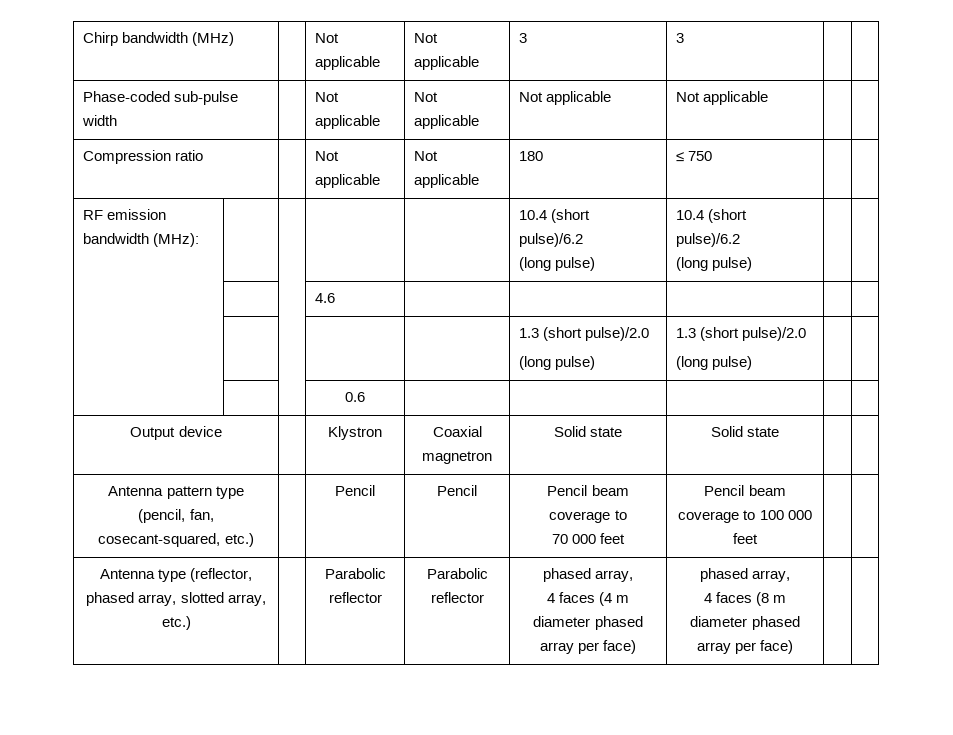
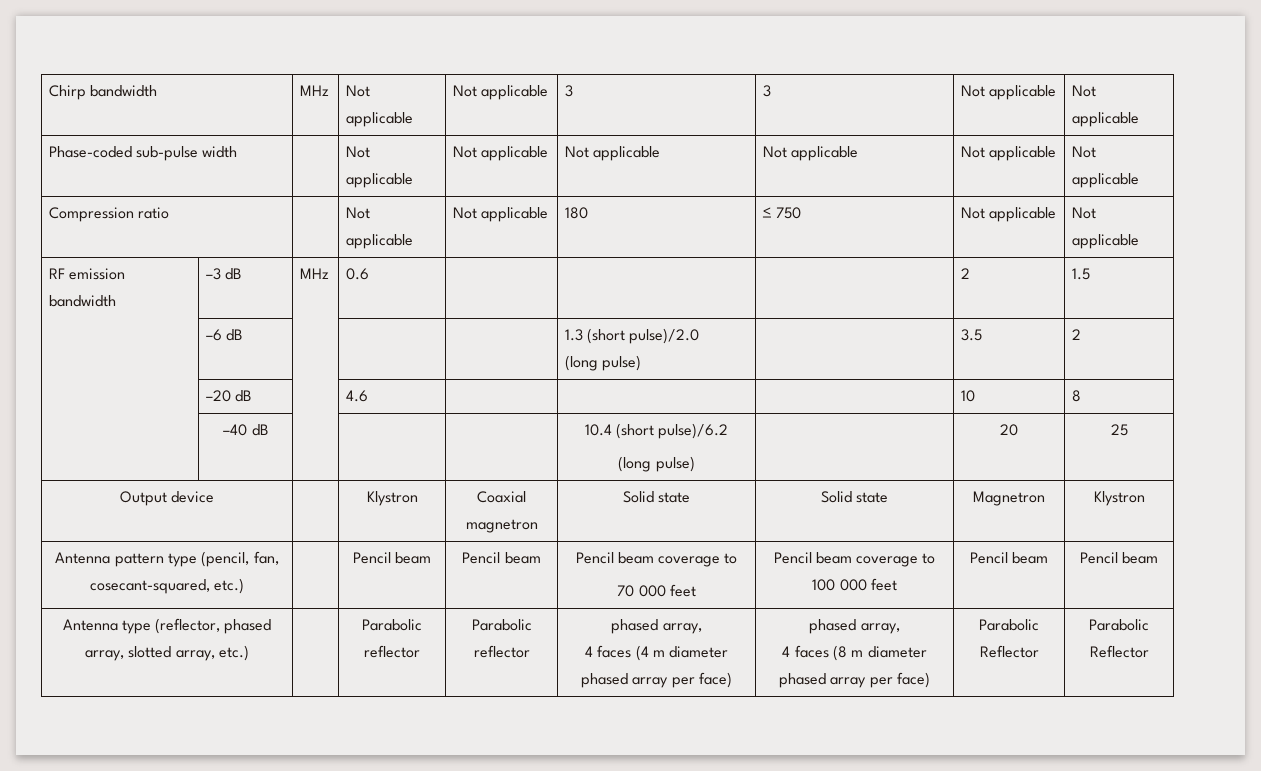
- Chirp bandwidth (MHz) | | Not applicable | Not applicable | 3 | 3 | |
+ Chirp bandwidth | MHz | Not applicable | Not applicable | 3 | 3 | Not applicable | Not applicable
- Phase-coded sub-pulse width | | Not applicable | Not applicable | Not applicable | Not applicable | |
+ Phase-coded sub-pulse width | | Not applicable | Not applicable | Not applicable | Not applicable | Not applicable | Not applicable
- Compression ratio | | Not applicable | Not applicable | 180 | ≤ 750 | |
+ Compression ratio | | Not applicable | Not applicable | 180 | ≤ 750 | Not applicable | Not applicable
- RF emission bandwidth (MHz): | | | | | 10.4 (short pulse)/6.2
- (long pulse) | 10.4 (short pulse)/6.2
- (long pulse) | |
- | | | 4.6 | | | | |
- | | | | | 1.3 (short pulse)/2.0
- (long pulse) | 1.3 (short pulse)/2.0
- (long pulse) | |
- | | | 0.6 | | | | |
+ RF emission bandwidth | –3 dB | MHz | 0.6 | | | | 2 | 1.5
+ | –6 dB | | | | 1.3 (short pulse)/2.0
+ (long pulse) | | 3.5 | 2
+ | –20 dB | | 4.6 | | | | 10 | 8
+ | –40 dB | | | | 10.4 (short pulse)/6.2
+ (long pulse) | | 20 | 25
- Output device | | Klystron | Coaxial magnetron | Solid state | Solid state | |
+ Output device | | Klystron | Coaxial magnetron | Solid state | Solid state | Magnetron | Klystron
- Antenna pattern type (pencil, fan, cosecant-squared, etc.) | | Pencil | Pencil | Pencil beam coverage to
- 70 000 feet | Pencil beam coverage to 100 000 feet | |
+ Antenna pattern type (pencil, fan, cosecant-squared, etc.) | | Pencil beam | Pencil beam | Pencil beam coverage to
+ 70 000 feet | Pencil beam coverage to 100 000 feet | Pencil beam | Pencil beam
  Antenna type (reflector, phased array, slotted array, etc.) | | Parabolic reflector | Parabolic reflector | phased array,
  4 faces (4 m diameter phased array per face) | phased array,
- 4 faces (8 m diameter phased array per face) | |
+ 4 faces (8 m diameter phased array per face) | Parabolic Reflector | Parabolic Reflector

